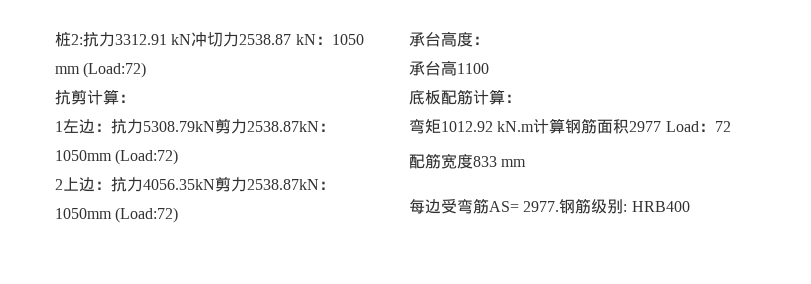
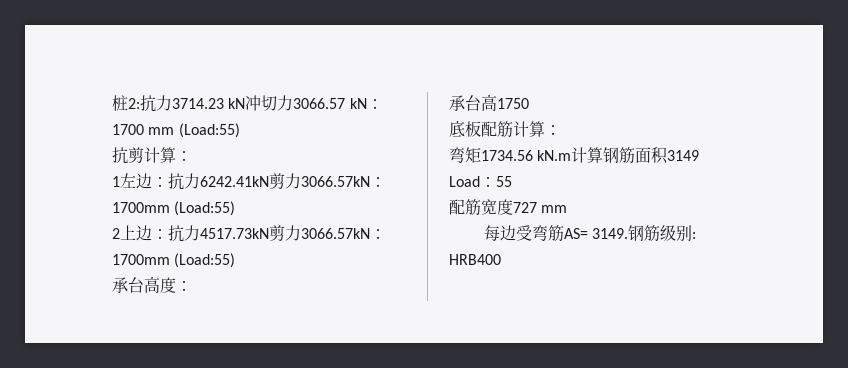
- 桩2:抗力3312.91 kN冲切力2538.87 kN：1050 mm (Load:72)
+ 桩2:抗力3714.23 kN冲切力3066.57 kN：1700 mm (Load:55)
- 1左边：抗力5308.79kN剪力2538.87kN：1050mm (Load:72)
- 2上边：抗力4056.35kN剪力2538.87kN：1050mm (Load:72)
+ 1左边：抗力6242.41kN剪力3066.57kN：1700mm (Load:55)
+ 2上边：抗力4517.73kN剪力3066.57kN：1700mm (Load:55)
- 承台高1100
+ 承台高1750
- 弯矩1012.92 kN.m计算钢筋面积2977 Load：72
+ 弯矩1734.56 kN.m计算钢筋面积3149 Load：55
- 配筋宽度833 mm
+ 配筋宽度727 mm
- 每边受弯筋AS= 2977.
+ 每边受弯筋AS= 3149.

